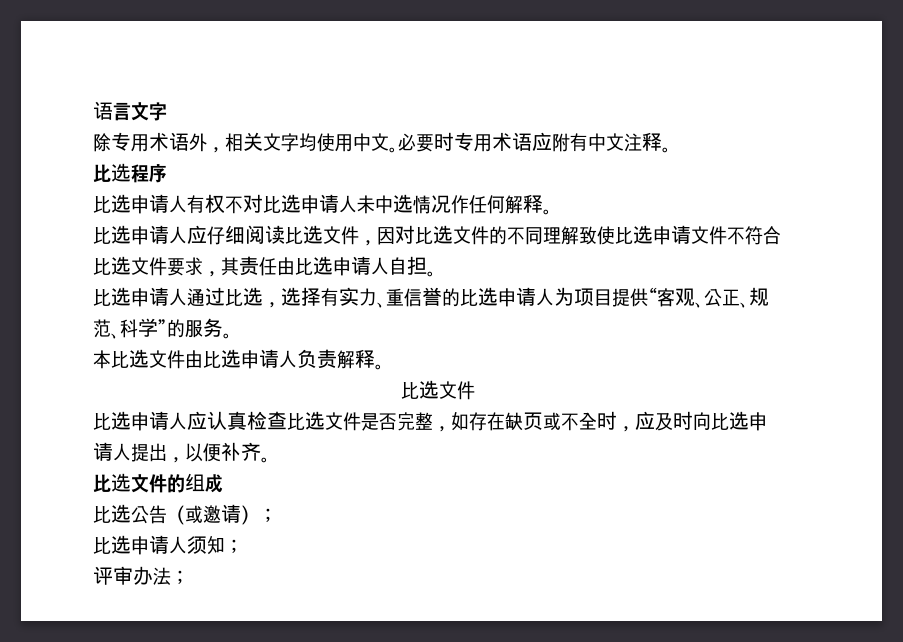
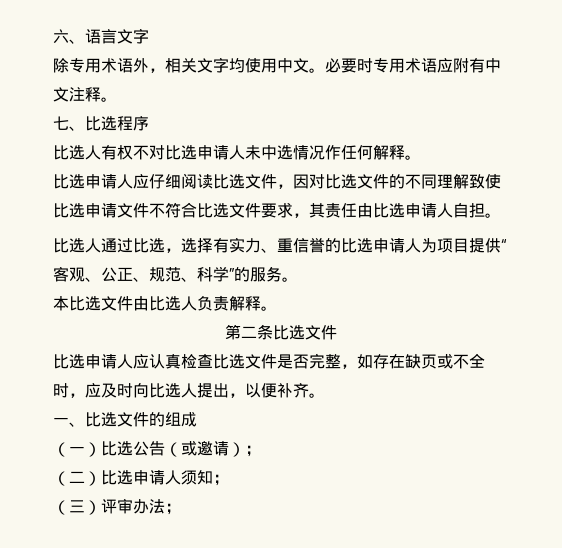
- 语言文字
+ 六、语言文字
- 比选程序
+ 七、比选程序
- 比选申请人有权不对比选申请人未中选情况作任何解释。
+ 比选人有权不对比选申请人未中选情况作任何解释。
- 比选申请人通过比选，选择有实力、重信誉的比选申请人为项目提供“客观、公正、规范、科学”的服务。
+ 比选人通过比选，选择有实力、重信誉的比选申请人为项目提供“客观、公正、规范、科学”的服务。
- 本比选文件由比选申请人负责解释。
- 比选文件
+ 本比选文件由比选人负责解释。
+ 第二条比选文件
- 比选申请人应认真检查比选文件是否完整，如存在缺页或不全时，应及时向比选申请人提出，以便补齐。
+ 比选申请人应认真检查比选文件是否完整，如存在缺页或不全时，应及时向比选人提出，以便补齐。
- 比选文件的组成
+ 一、比选文件的组成
- 比选公告（或邀请）；
+ （一）比选公告（或邀请）；
- 比选申请人须知；
+ （二）比选申请人须知；
- 评审办法；
+ （三）评审办法；

